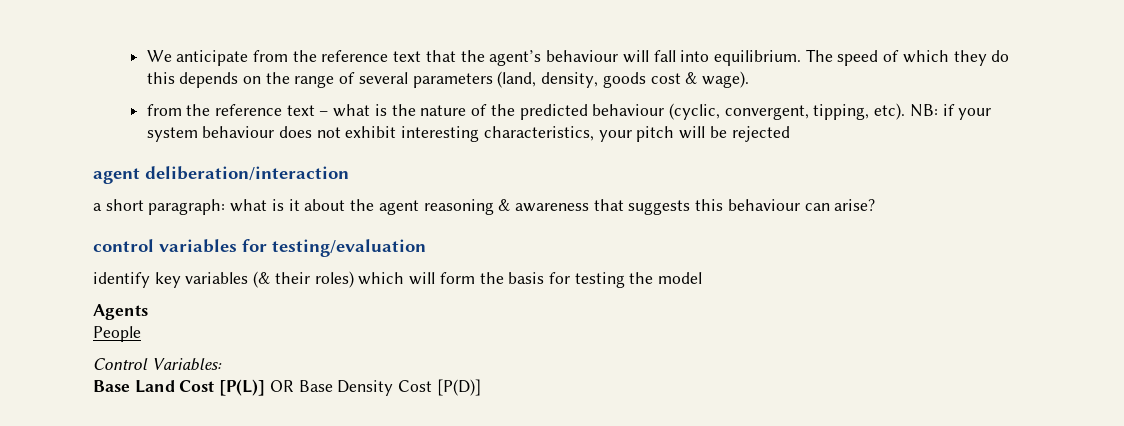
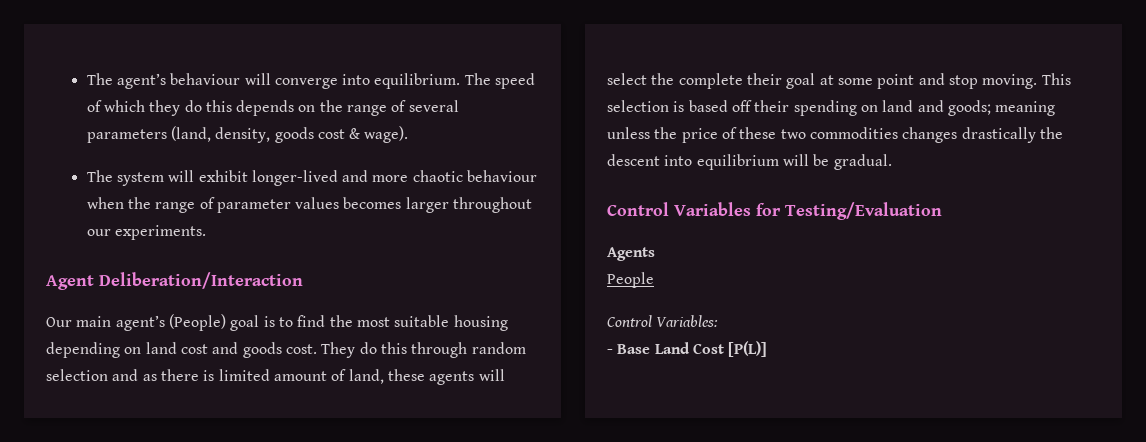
- We anticipate from the reference text that the agent’s behaviour will fall into equilibrium.
+ The agent’s behaviour will converge into equilibrium.
- from the reference text – what is the nature of the predicted behaviour (cyclic, convergent, tipping, etc). NB: if your system behaviour does not exhibit interesting characteristics, your pitch will be rejected
- agent deliberation/interaction
- a short paragraph: what is it about the agent reasoning & awareness that suggests this behaviour can arise?
- control variables for testing/evaluation
- identify key variables (& their roles) which will form the basis for testing the model
+ The system will exhibit longer-lived and more chaotic behaviour when the range of parameter values becomes larger throughout our experiments.
+ Agent Deliberation/Interaction
+ Our main agent’s (People) goal is to find the most suitable housing depending on land cost and goods cost. They do this through random selection and as there is limited amount of land, these agents will select the complete their goal at some point and stop moving. This selection is based off their spending on land and goods; meaning unless the price of these two commodities changes drastically the descent into equilibrium will be gradual.
+ Control Variables for Testing/Evaluation
- Base Land Cost [P(L)] OR Base Density Cost [P(D)]
+ - Base Land Cost [P(L)]

